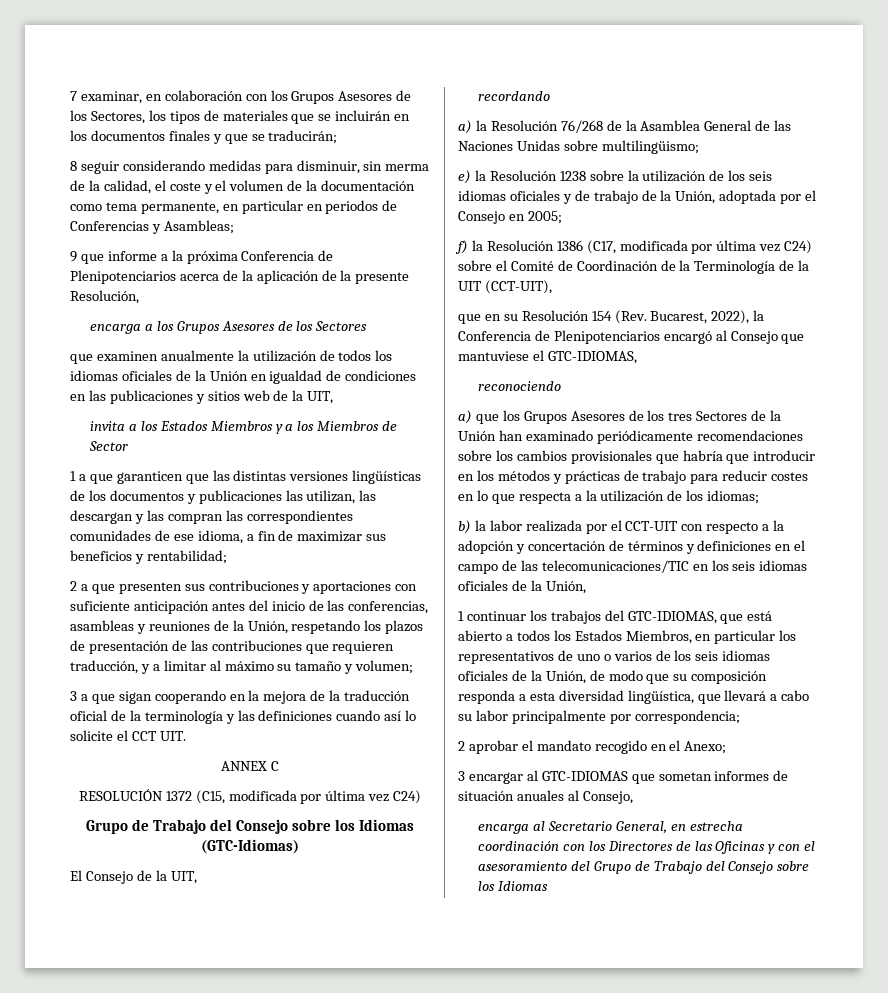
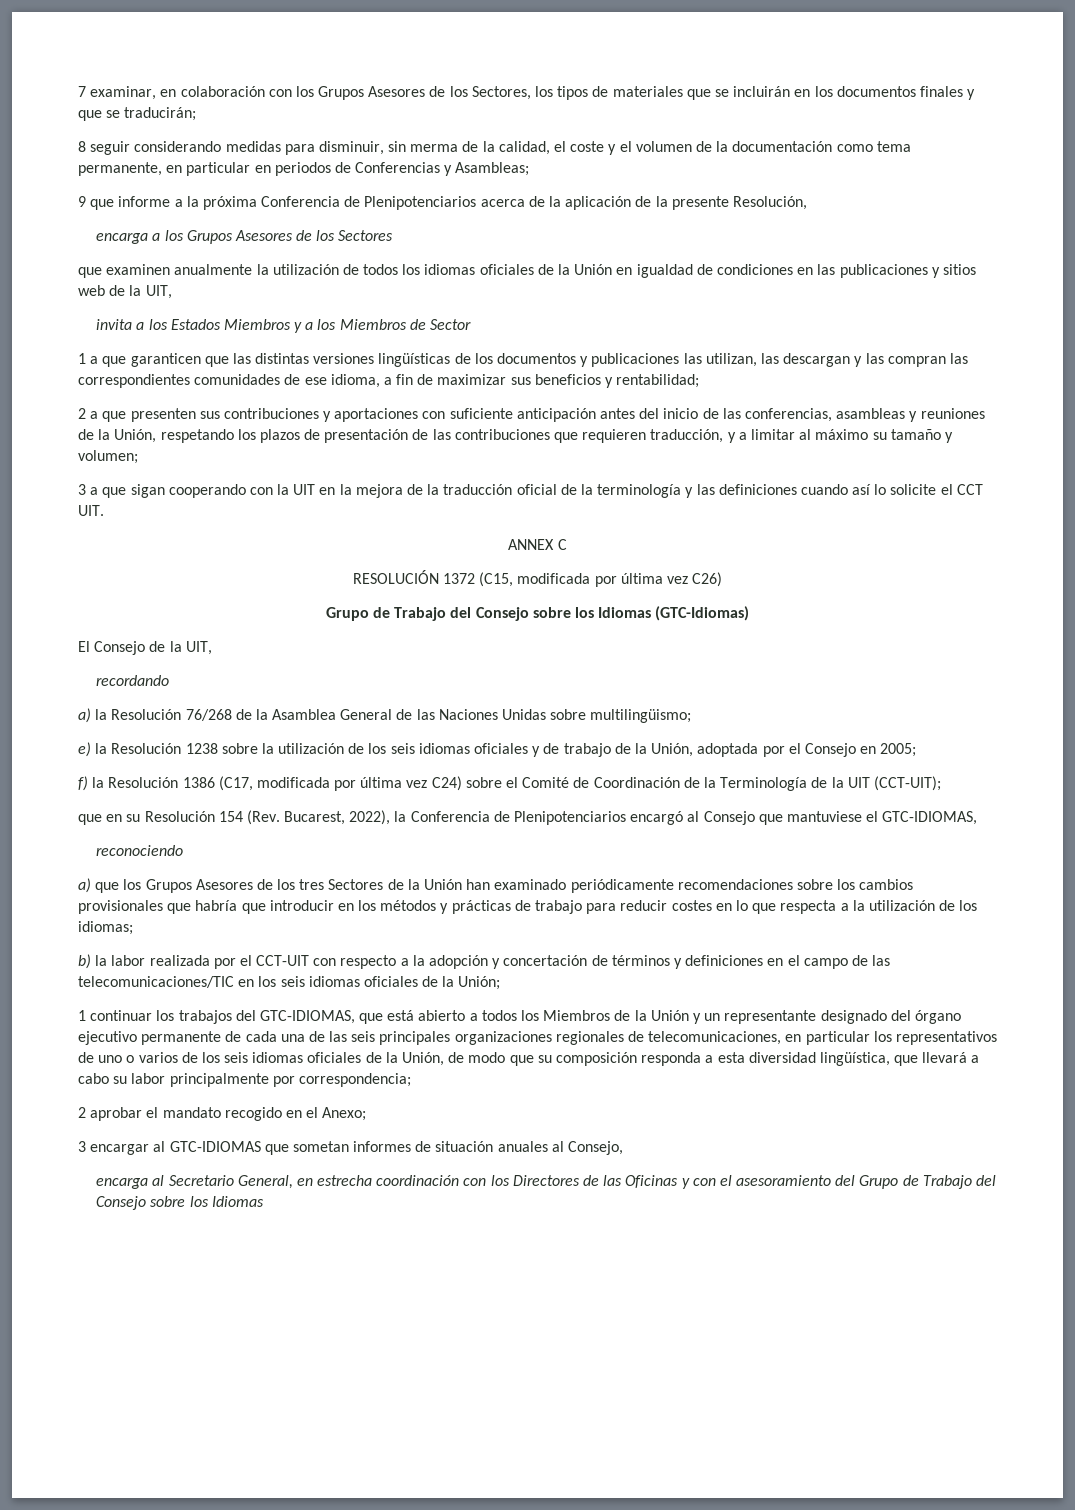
- 3 a que sigan cooperando en la mejora de la traducción oficial de la terminología y las definiciones cuando así lo solicite el CCT UIT.
+ 3 a que sigan cooperando con la UIT en la mejora de la traducción oficial de la terminología y las definiciones cuando así lo solicite el CCT UIT.
- RESOLUCIÓN 1372 (C15, modificada por última vez C24)
+ RESOLUCIÓN 1372 (C15, modificada por última vez C26)
- f) la Resolución 1386 (C17, modificada por última vez C24) sobre el Comité de Coordinación de la Terminología de la UIT (CCT-UIT),
+ f) la Resolución 1386 (C17, modificada por última vez C24) sobre el Comité de Coordinación de la Terminología de la UIT (CCT-UIT);
- b) la labor realizada por el CCT-UIT con respecto a la adopción y concertación de términos y definiciones en el campo de las telecomunicaciones/TIC en los seis idiomas oficiales de la Unión,
+ b) la labor realizada por el CCT-UIT con respecto a la adopción y concertación de términos y definiciones en el campo de las telecomunicaciones/TIC en los seis idiomas oficiales de la Unión;
- 1 continuar los trabajos del GTC-IDIOMAS, que está abierto a todos los Estados Miembros, en particular los representativos de uno o varios de los seis idiomas oficiales de la Unión, de modo que su composición responda a esta diversidad lingüística, que llevará a cabo su labor principalmente por correspondencia;
+ 1 continuar los trabajos del GTC-IDIOMAS, que está abierto a todos los Miembros de la Unión y un representante designado del órgano ejecutivo permanente de cada una de las seis principales organizaciones regionales de telecomunicaciones, en particular los representativos de uno o varios de los seis idiomas oficiales de la Unión, de modo que su composición responda a esta diversidad lingüística, que llevará a cabo su labor principalmente por correspondencia;

